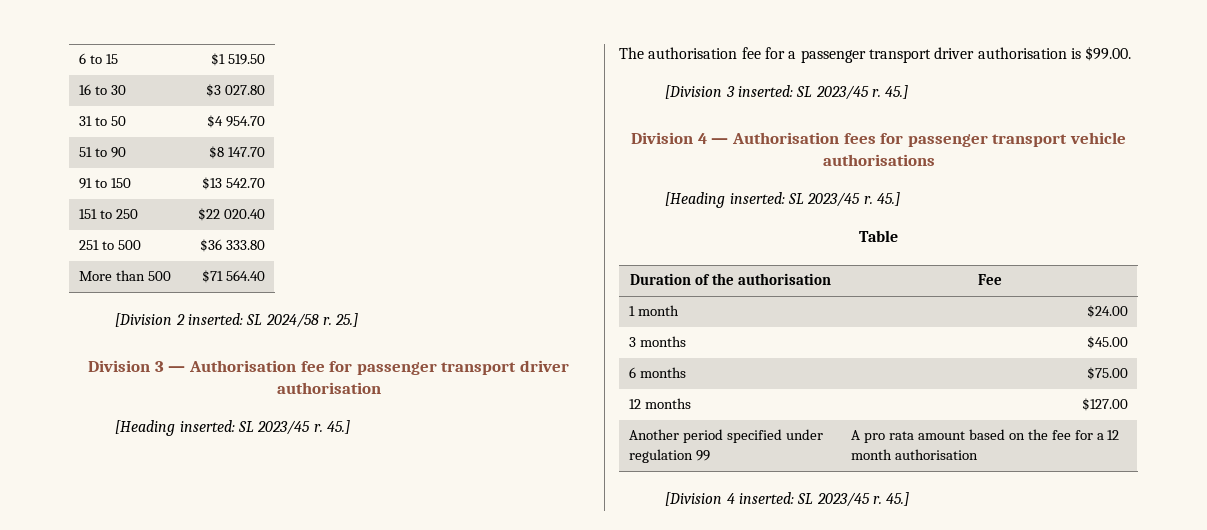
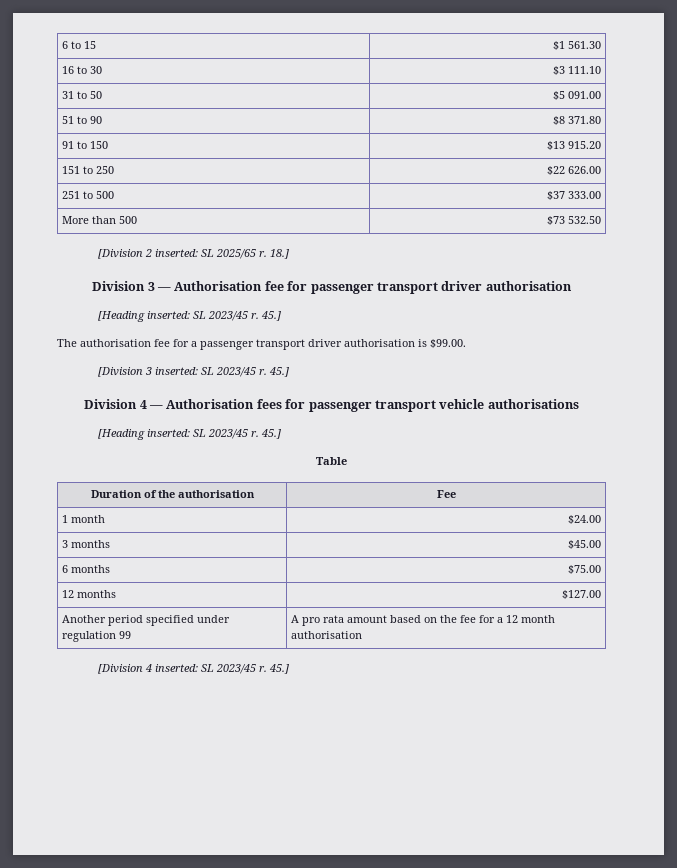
- 6 to 15 | $1 519.50
+ 6 to 15 | $1 561.30
- 16 to 30 | $3 027.80
+ 16 to 30 | $3 111.10
- 31 to 50 | $4 954.70
+ 31 to 50 | $5 091.00
- 51 to 90 | $8 147.70
+ 51 to 90 | $8 371.80
- 91 to 150 | $13 542.70
+ 91 to 150 | $13 915.20
- 151 to 250 | $22 020.40
+ 151 to 250 | $22 626.00
- 251 to 500 | $36 333.80
+ 251 to 500 | $37 333.00
- More than 500 | $71 564.40
+ More than 500 | $73 532.50
- [Division 2 inserted: SL 2024/58 r. 25.]
+ [Division 2 inserted: SL 2025/65 r. 18.]

